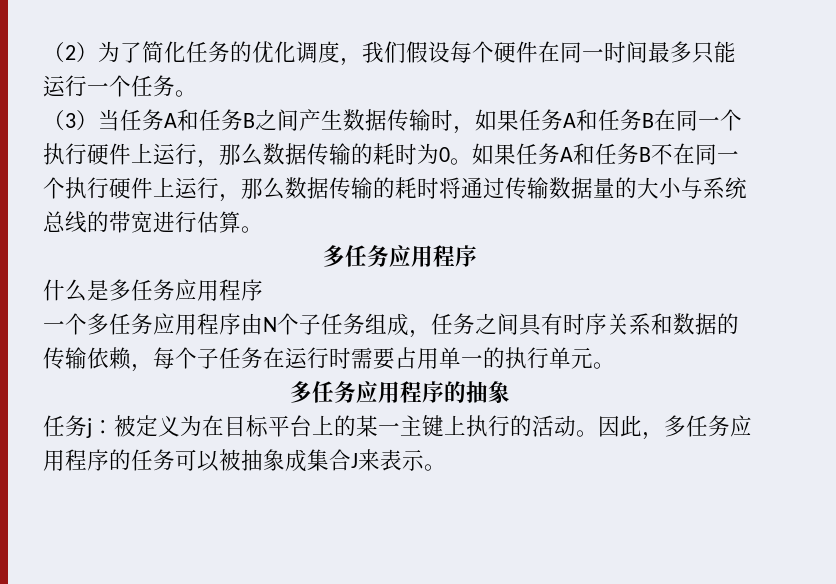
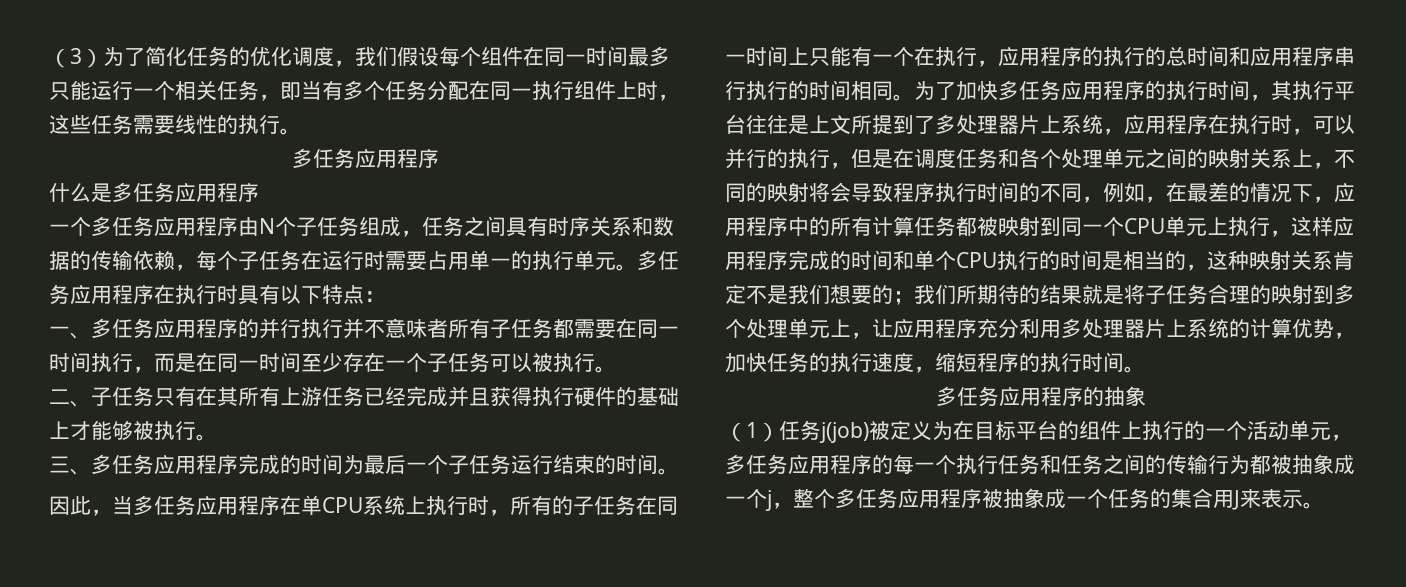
- （2）为了简化任务的优化调度，我们假设每个硬件在同一时间最多只能运行一个任务。
- （3）当任务A和任务B之间产生数据传输时，如果任务A和任务B在同一个执行硬件上运行，那么数据传输的耗时为0。如果任务A和任务B不在同一个执行硬件上运行，那么数据传输的耗时将通过传输数据量的大小与系统总线的带宽进行估算。
+ （3）为了简化任务的优化调度，我们假设每个组件在同一时间最多只能运行一个相关任务，即当有多个任务分配在同一执行组件上时，这些任务需要线性的执行。
+ 多任务应用程序在执行时具有以下特点：
+ 一、多任务应用程序的并行执行并不意味者所有子任务都需要在同一时间执行，而是在同一时间至少存在一个子任务可以被执行。
+ 二、子任务只有在其所有上游任务已经完成并且获得执行硬件的基础上才能够被执行。
+ 三、多任务应用程序完成的时间为最后一个子任务运行结束的时间。
+ 因此，当多任务应用程序在单CPU系统上执行时，所有的子任务在同一时间上只能有一个在执行，应用程序的执行的总时间和应用程序串行执行的时间相同。为了加快多任务应用程序的执行时间，其执行平台往往是上文所提到了多处理器片上系统，应用程序在执行时，可以并行的执行，但是在调度任务和各个处理单元之间的映射关系上，不同的映射将会导致程序执行时间的不同，例如，在最差的情况下，应用程序中的所有计算任务都被映射到同一个CPU单元上执行，这样应用程序完成的时间和单个CPU执行的时间是相当的，这种映射关系肯定不是我们想要的；我们所期待的结果就是将子任务合理的映射到多个处理单元上，让应用程序充分利用多处理器片上系统的计算优势，加快任务的执行速度，缩短程序的执行时间。
- 任务j：被定义为在目标平台上的某一主键上执行的活动。因此，多任务应用程序的任务可以被抽象成集合J来表示。
+ （1）任务j(job)被定义为在目标平台的组件上执行的一个活动单元，多任务应用程序的每一个执行任务和任务之间的传输行为都被抽象成一个j，整个多任务应用程序被抽象成一个任务的集合用J来表示。

